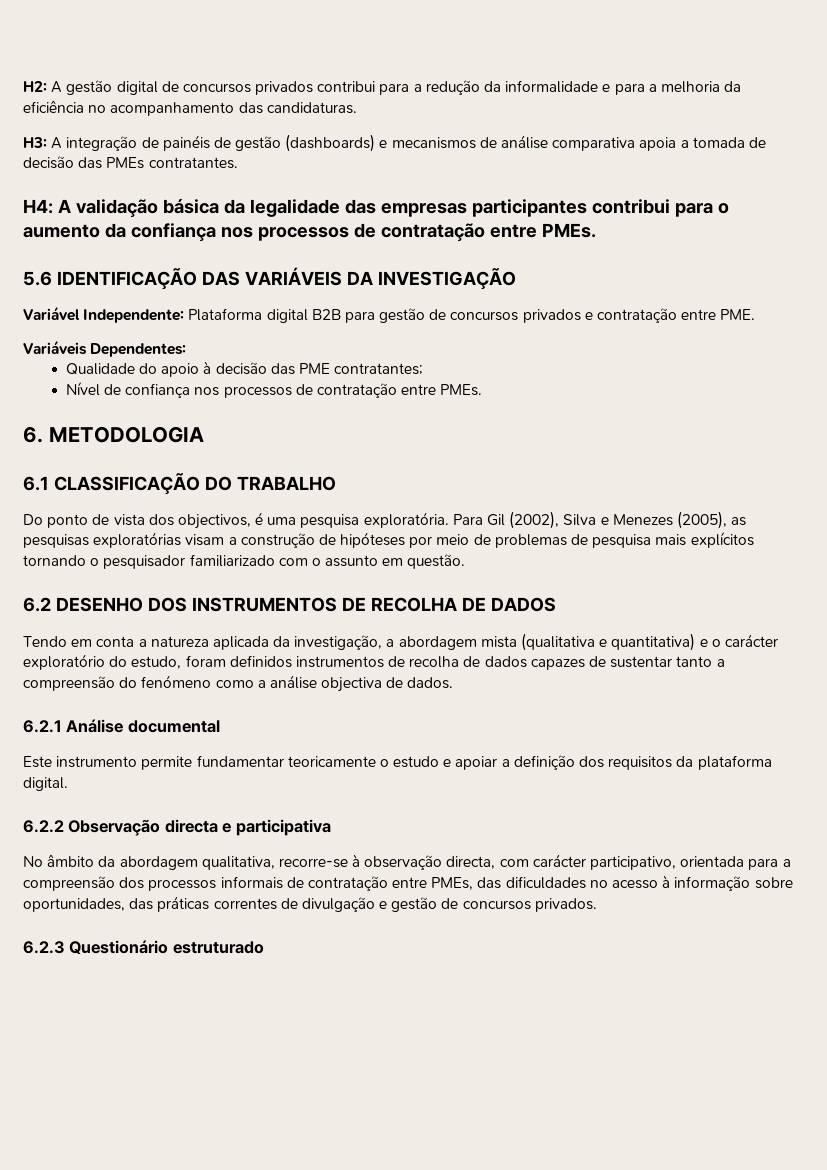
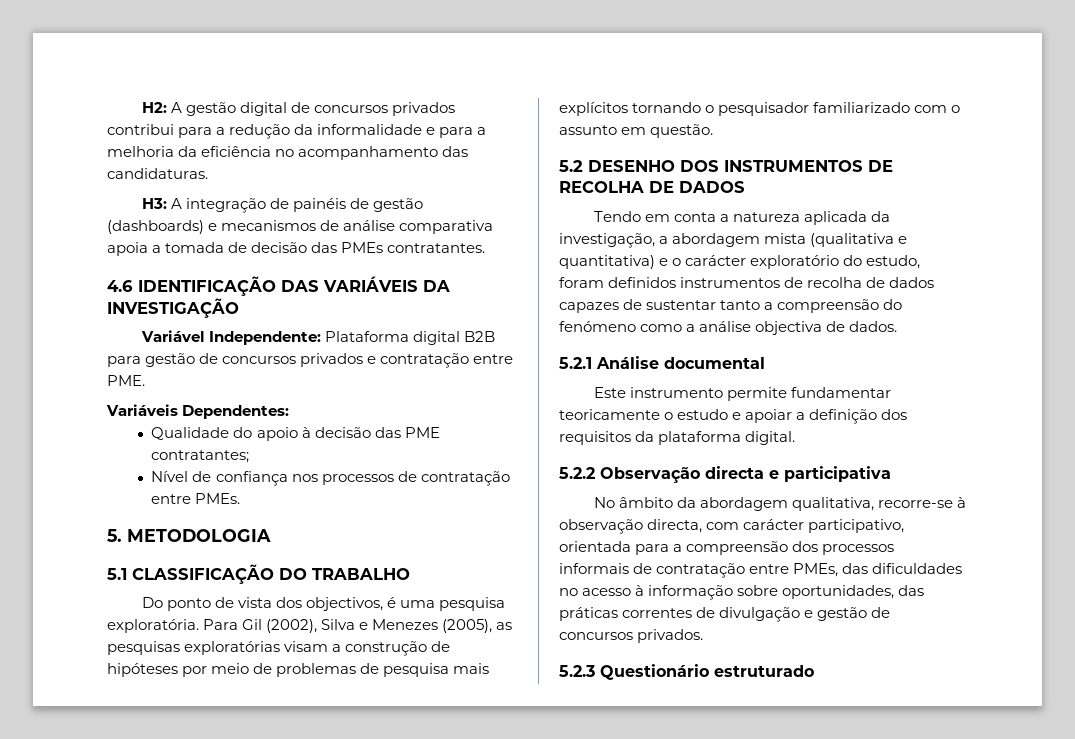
- H4: A validação básica da legalidade das empresas participantes contribui para o aumento da confiança nos processos de contratação entre PMEs.
- 5.6 IDENTIFICAÇÃO DAS VARIÁVEIS DA INVESTIGAÇÃO
+ 4.6 IDENTIFICAÇÃO DAS VARIÁVEIS DA INVESTIGAÇÃO
- 6. METODOLOGIA
+ 5. METODOLOGIA
- 6.1 CLASSIFICAÇÃO DO TRABALHO
+ 5.1 CLASSIFICAÇÃO DO TRABALHO
- 6.2 DESENHO DOS INSTRUMENTOS DE RECOLHA DE DADOS
+ 5.2 DESENHO DOS INSTRUMENTOS DE RECOLHA DE DADOS
- 6.2.1 Análise documental
+ 5.2.1 Análise documental
- 6.2.2 Observação directa e participativa
+ 5.2.2 Observação directa e participativa
- 6.2.3 Questionário estruturado
+ 5.2.3 Questionário estruturado

